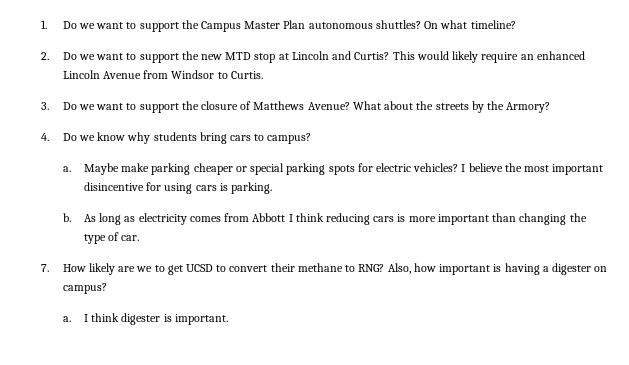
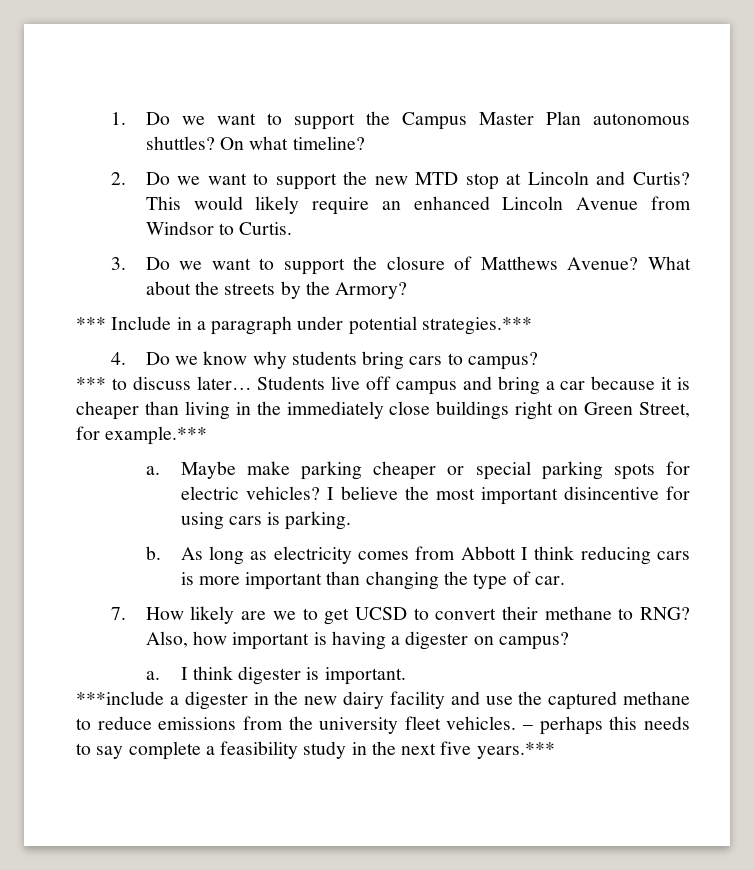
+ *** Include in a paragraph under potential strategies.***
+ *** to discuss later… Students live off campus and bring a car because it is cheaper than living in the immediately close buildings right on Green Street, for example.***
+ ***include a digester in the new dairy facility and use the captured methane to reduce emissions from the university fleet vehicles. – perhaps this needs to say complete a feasibility study in the next five years.***

